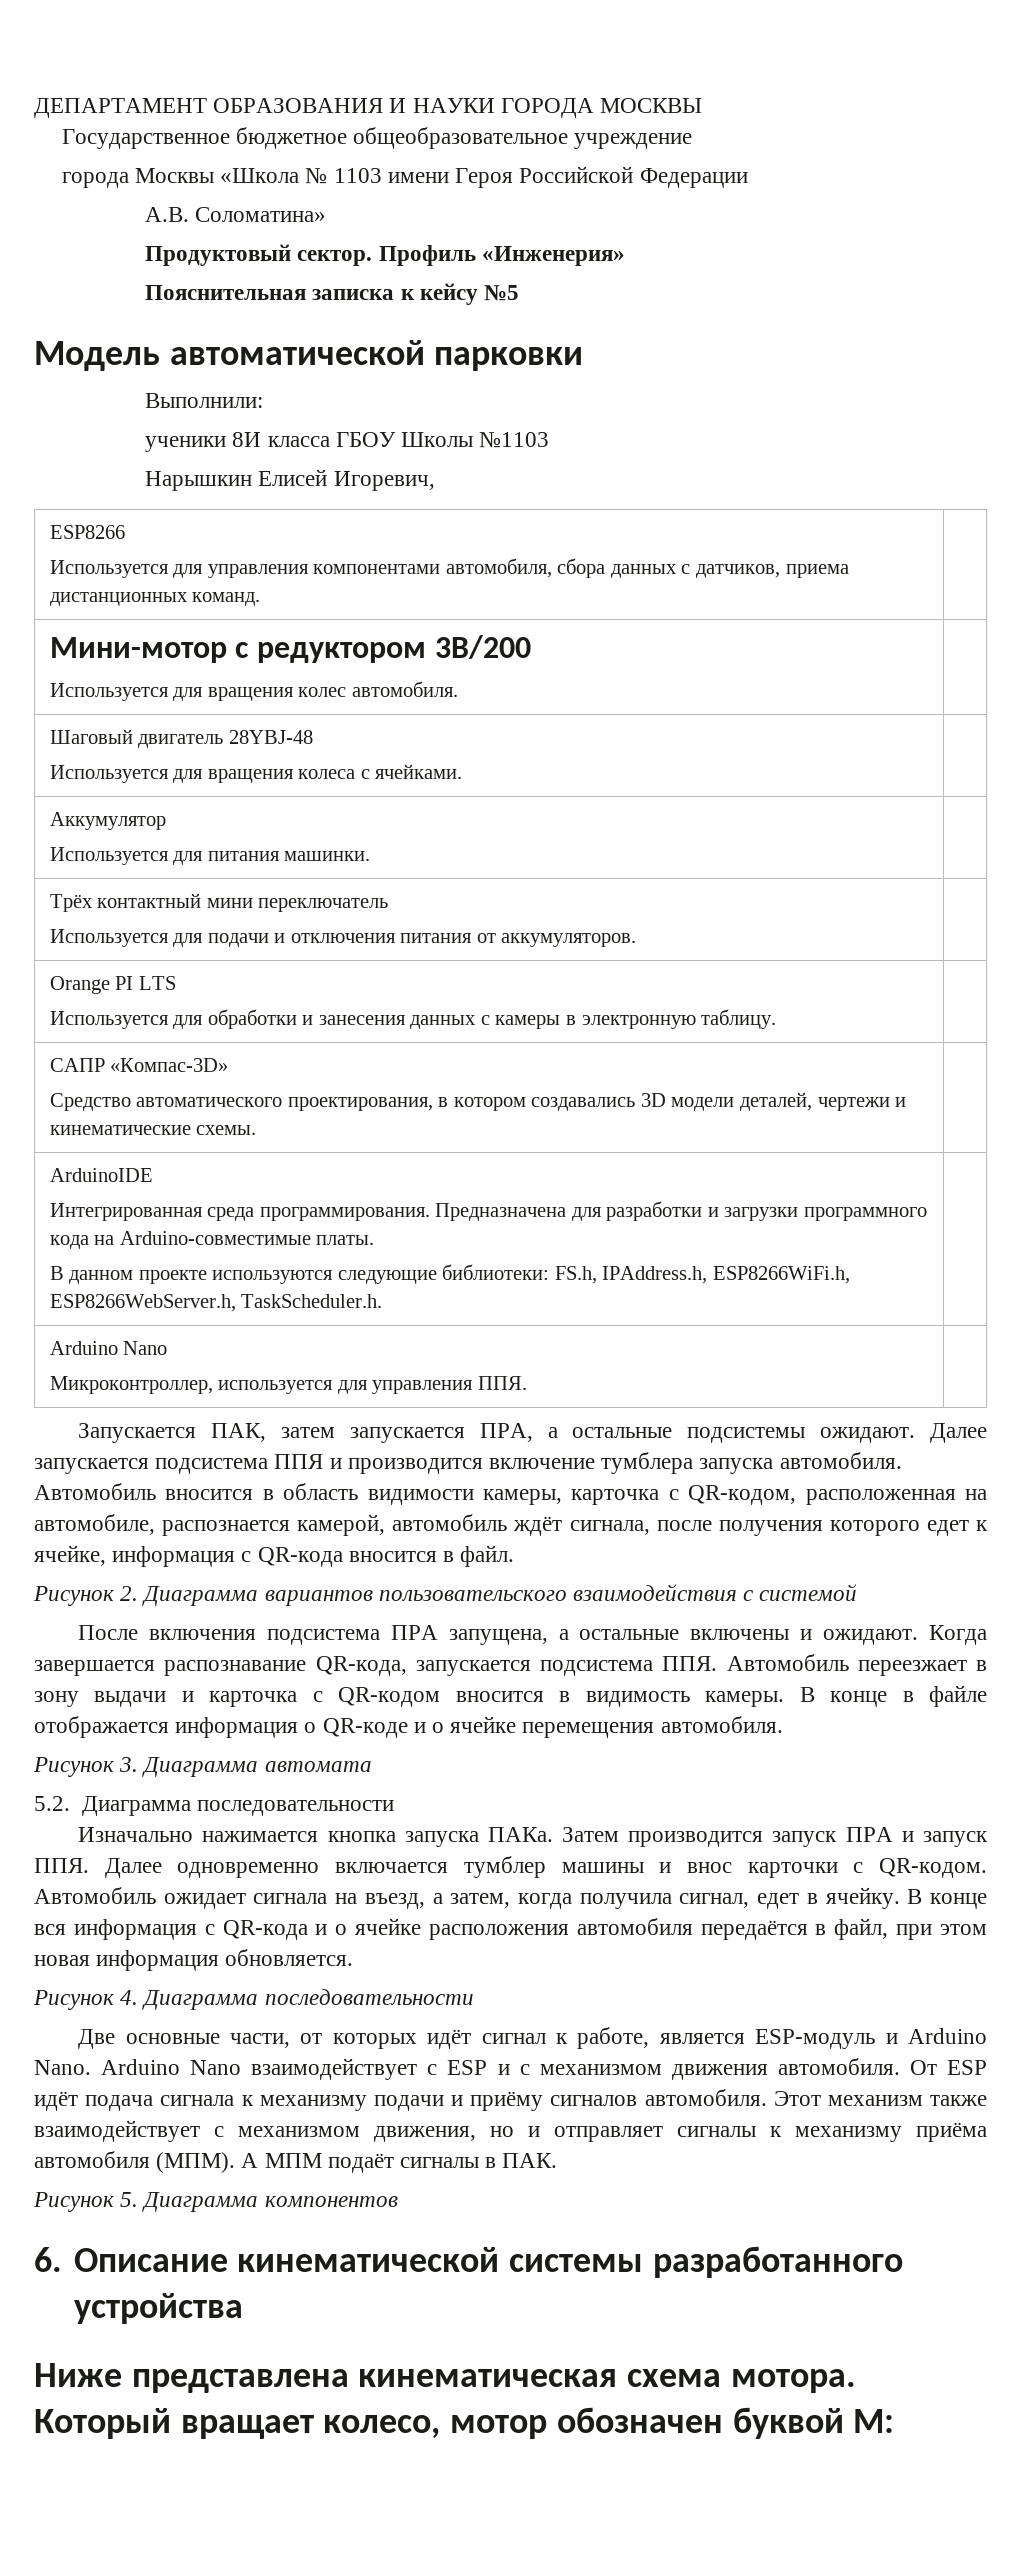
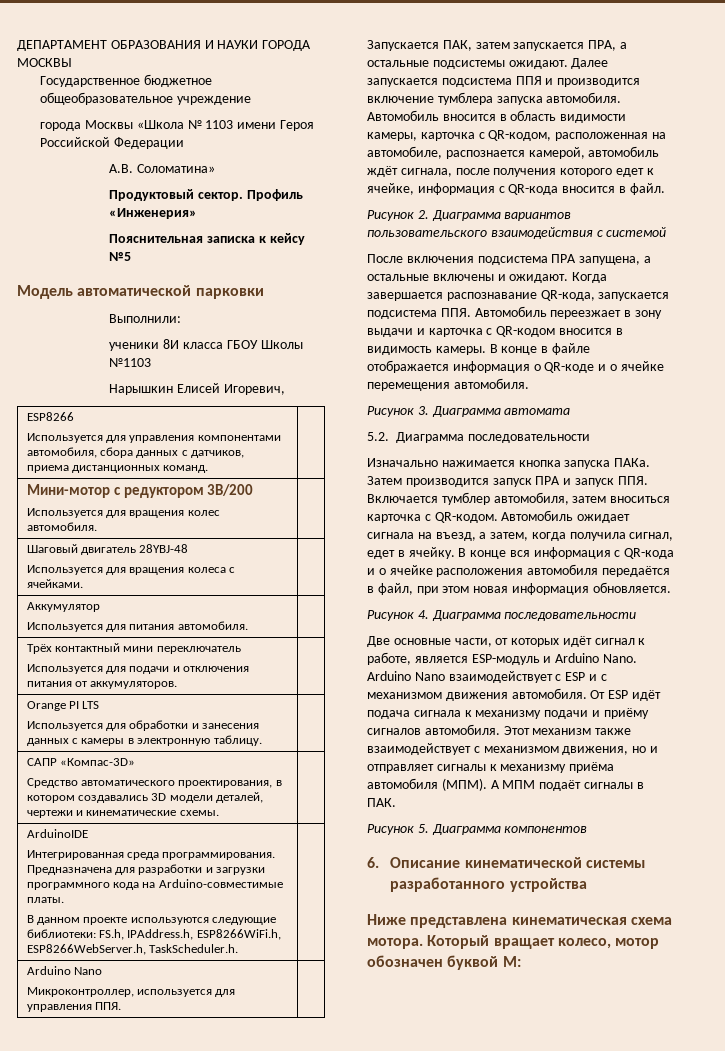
  Аккумулятор
- Используется для питания машинки. |
+ Используется для питания автомобиля. |
- Затем производится запуск ПРА и запуск ППЯ. Далее одновременно включается тумблер машины и внос карточки с QR-кодом.
+ Затем производится запуск ПРА и запуск ППЯ. Включается тумблер автомобиля, затем вноситься карточка с QR-кодом.

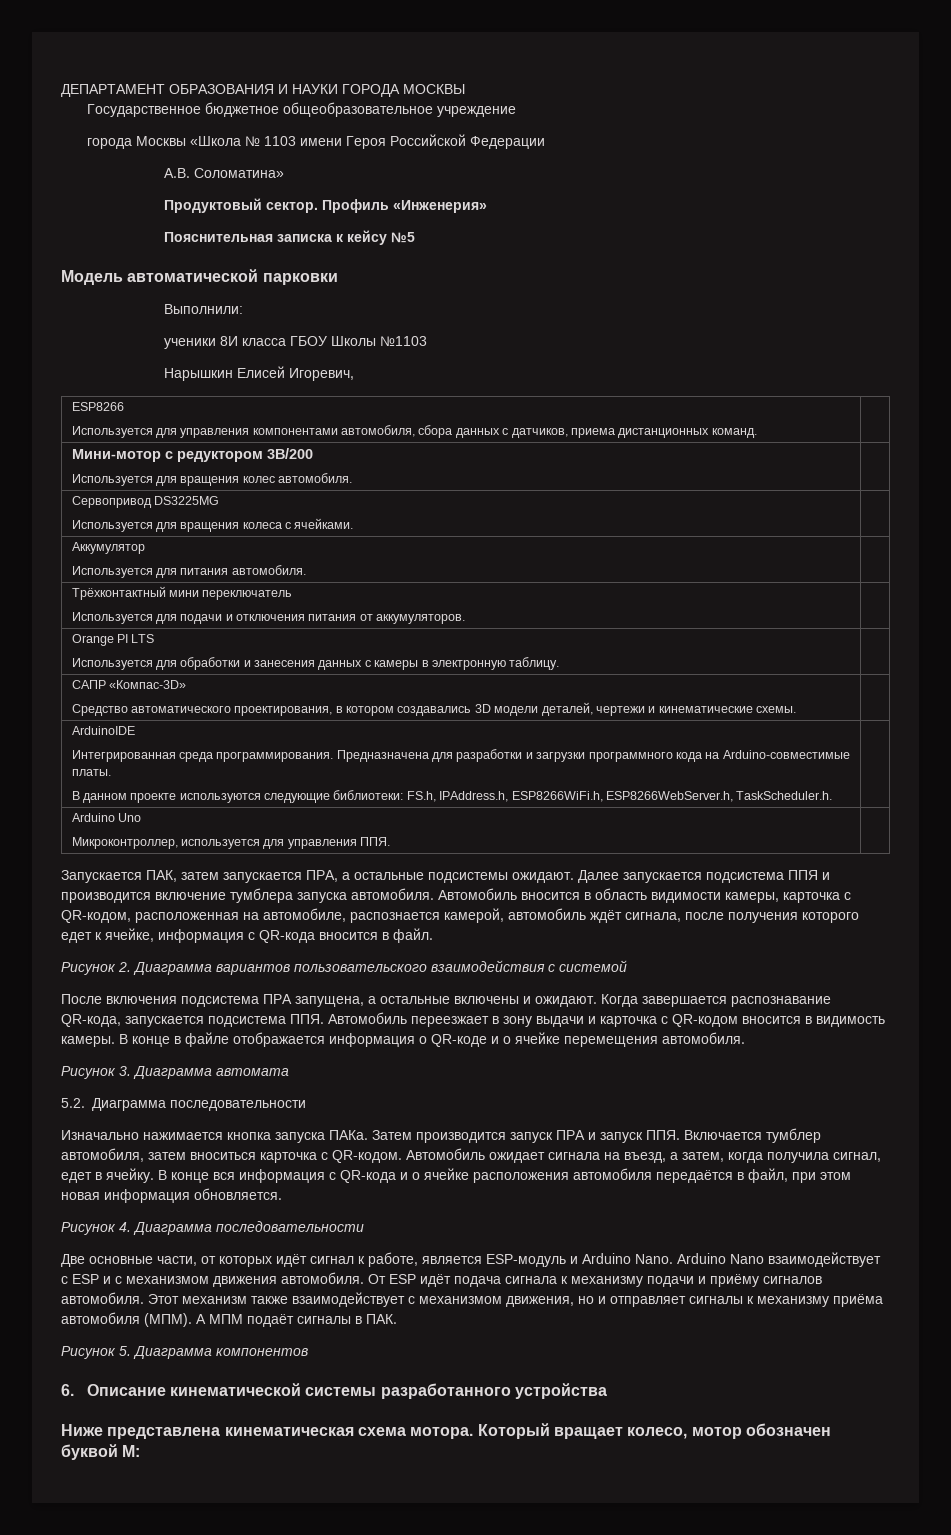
- Шаговый двигатель 28YBJ-48
+ Сервопривод DS3225MG
- Трёх контактный мини переключатель
+ Трёхконтактный мини переключатель
  ArduinoIDE
  Интегрированная среда программирования. Предназначена для разработки и загрузки программного кода на Arduino-совместимые платы.
  В данном проекте используются следующие библиотеки: FS.h, IPAddress.h, ESP8266WiFi.h, ESP8266WebServer.h, TaskScheduler.h. |
- Arduino Nano
+ Arduino Uno

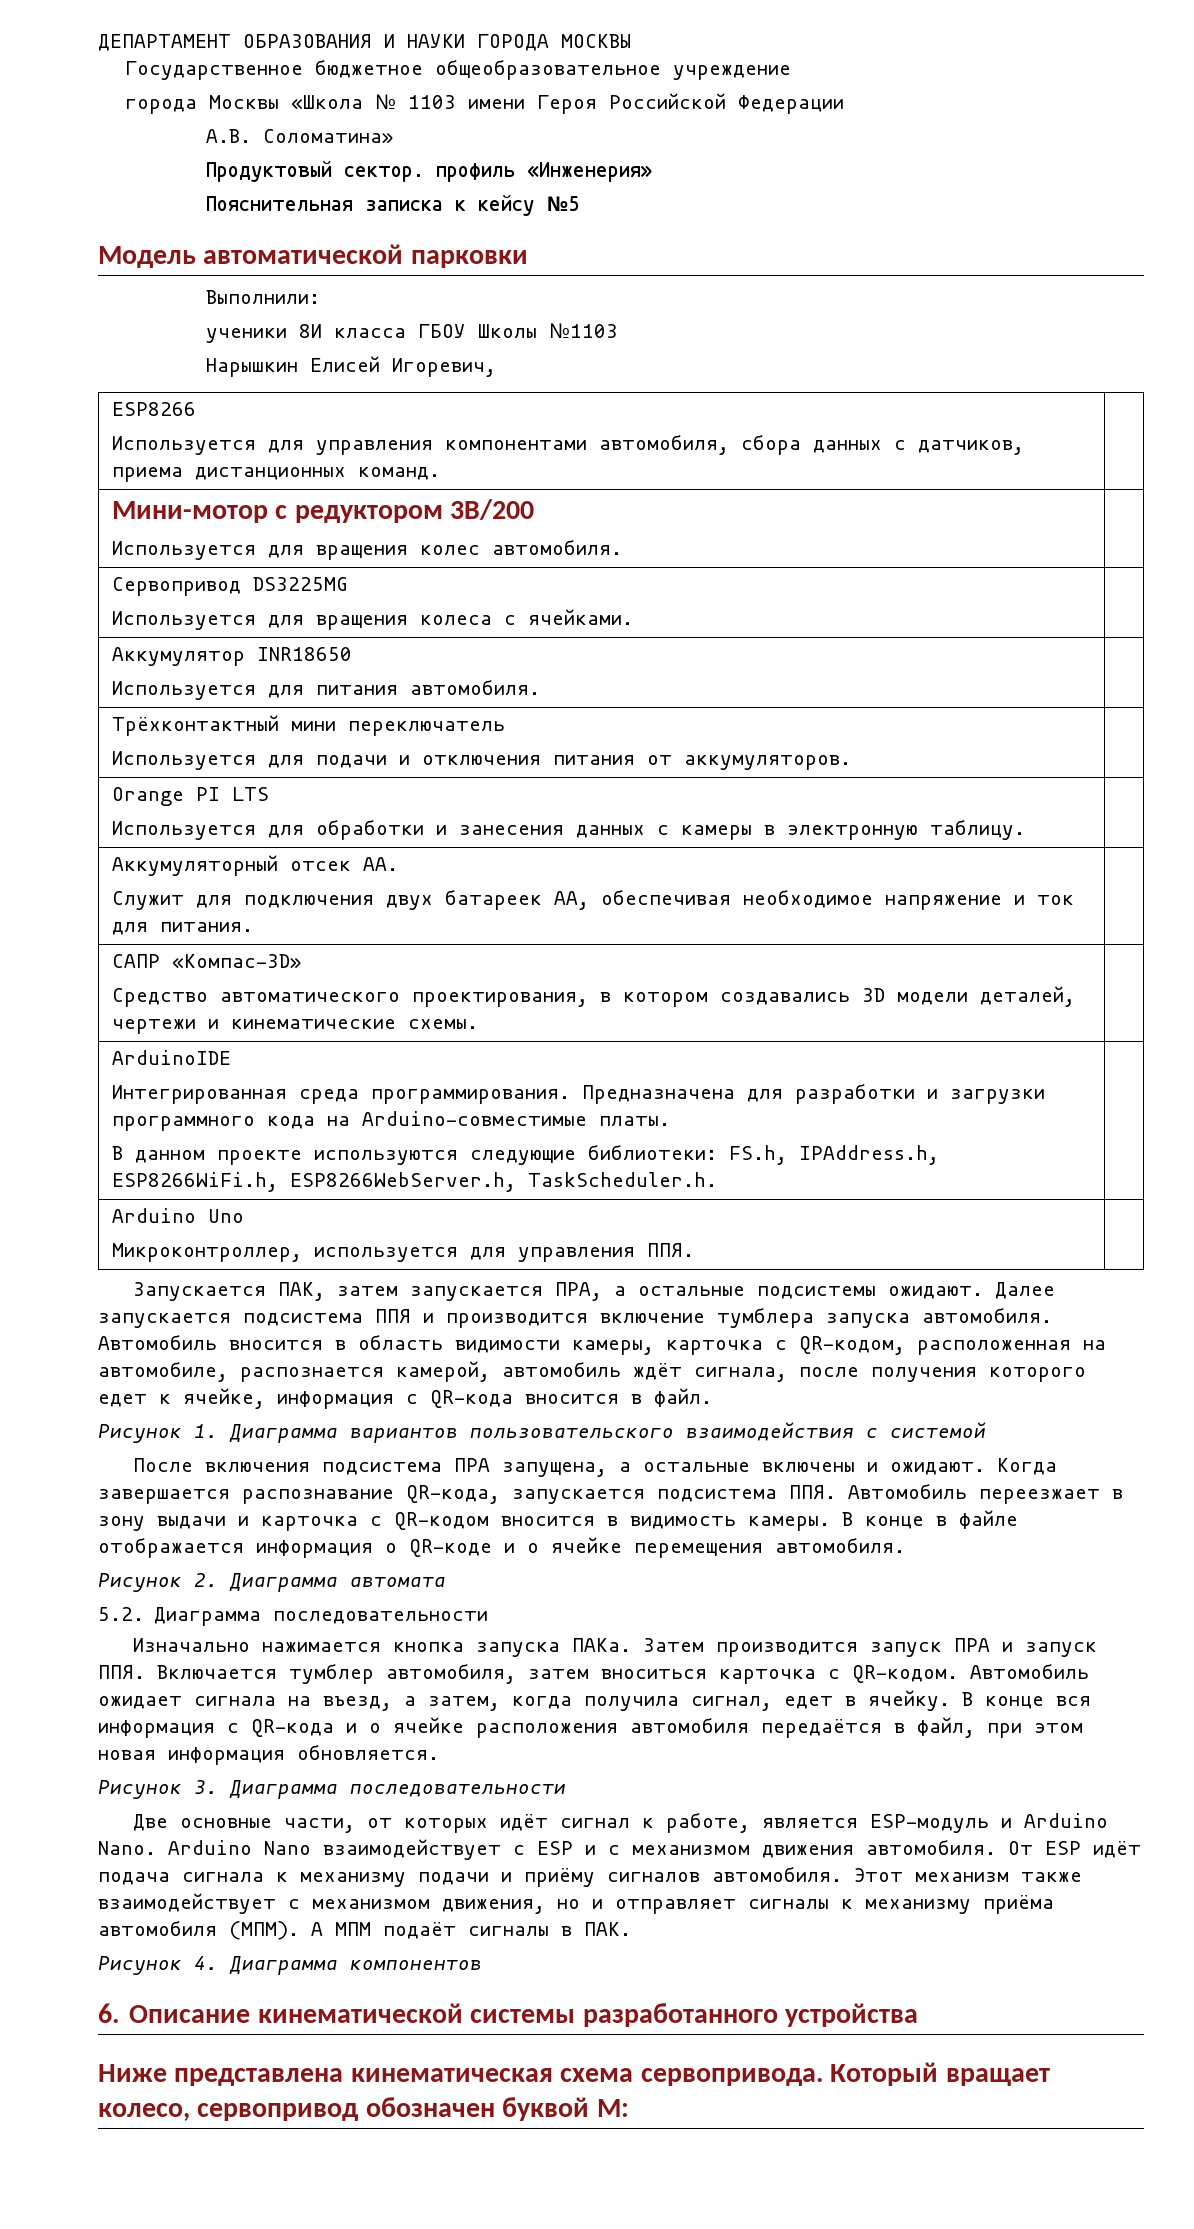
- Продуктовый сектор. Профиль «Инженерия»
+ Продуктовый сектор. профиль «Инженерия»
- Аккумулятор
+ Аккумулятор INR18650
+ Аккумуляторный отсек АА.
+ Служит для подключения двух батареек AA, обеспечивая необходимое напряжение и ток для питания. |
- Рисунок 2. Диаграмма вариантов пользовательского взаимодействия с системой
+ Рисунок 1. Диаграмма вариантов пользовательского взаимодействия с системой
- Рисунок 3. Диаграмма автомата
+ Рисунок 2. Диаграмма автомата
- Рисунок 4. Диаграмма последовательности
+ Рисунок 3. Диаграмма последовательности
- Рисунок 5. Диаграмма компонентов
+ Рисунок 4. Диаграмма компонентов
- Ниже представлена кинематическая схема мотора.
+ Ниже представлена кинематическая схема сервопривода.
- Который вращает колесо, мотор обозначен буквой M:
+ Который вращает колесо, сервопривод обозначен буквой M:

